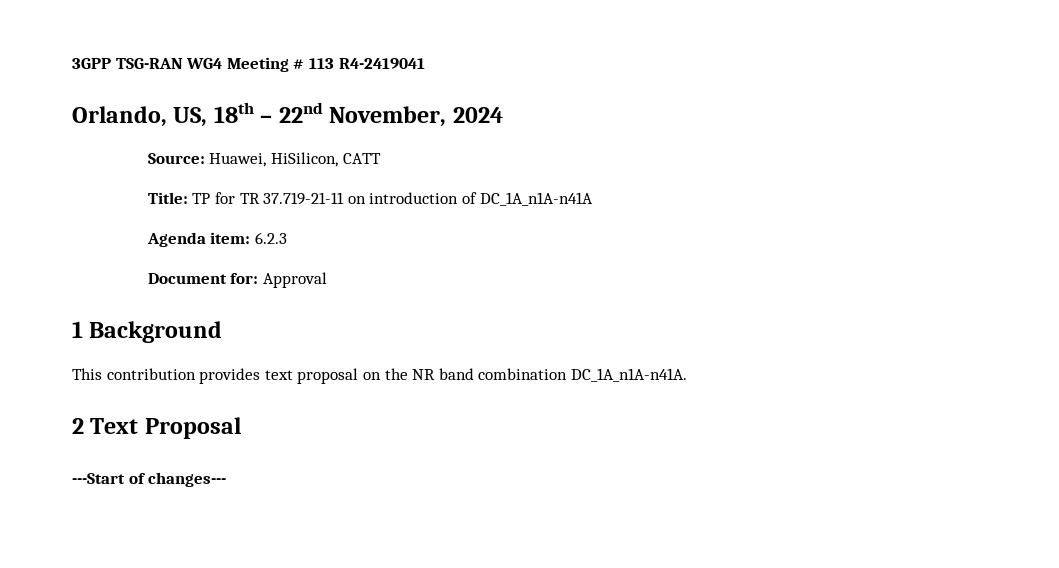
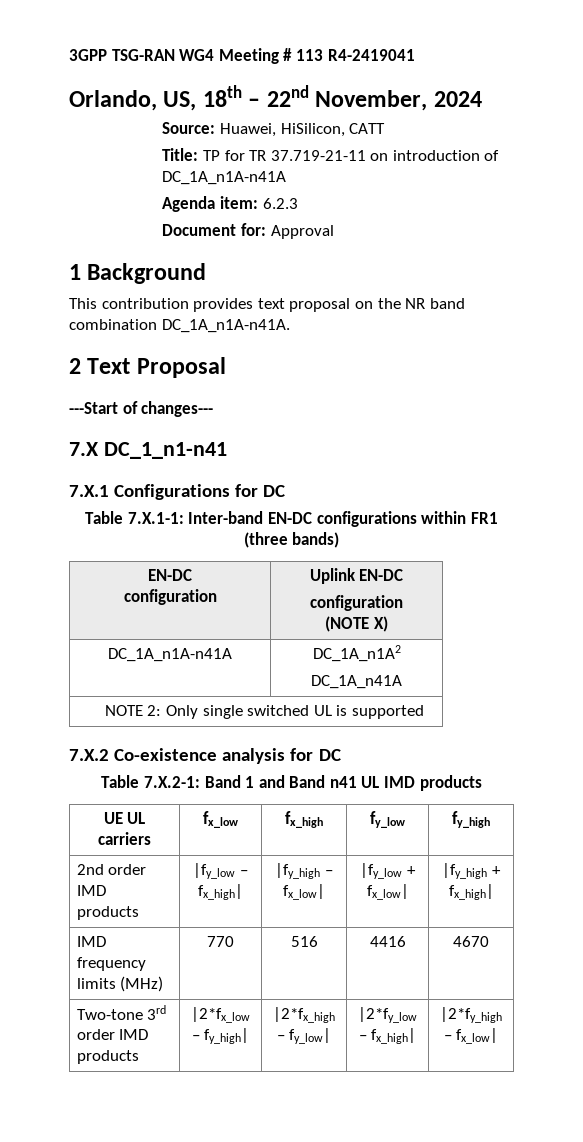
+ 7.X DC_1_n1-n41
+ 7.X.1 Configurations for DC
+ Table 7.X.1-1: Inter-band EN-DC configurations within FR1 (three bands)
+ EN-DC
+ configuration | Uplink EN-DC
+ configuration
+ (NOTE X)
+ DC_1A_n1A-n41A | DC_1A_n1A2
+ DC_1A_n41A
+ NOTE 2: Only single switched UL is supported
+ 7.X.2 Co-existence analysis for DC
+ Table 7.X.2-1: Band 1 and Band n41 UL IMD products
+ UE UL carriers | fx_low | fx_high | fy_low | fy_high
+ 2nd order IMD products | |fy_low – fx_high| | |fy_high – fx_low| | |fy_low + fx_low| | |fy_high + fx_high|
+ IMD frequency limits (MHz) | 770 | 516 | 4416 | 4670
+ Two-tone 3rd order IMD products | |2*fx_low – fy_high| | |2*fx_high – fy_low| | |2*fy_low – fx_high| | |2*fy_high – fx_low|

